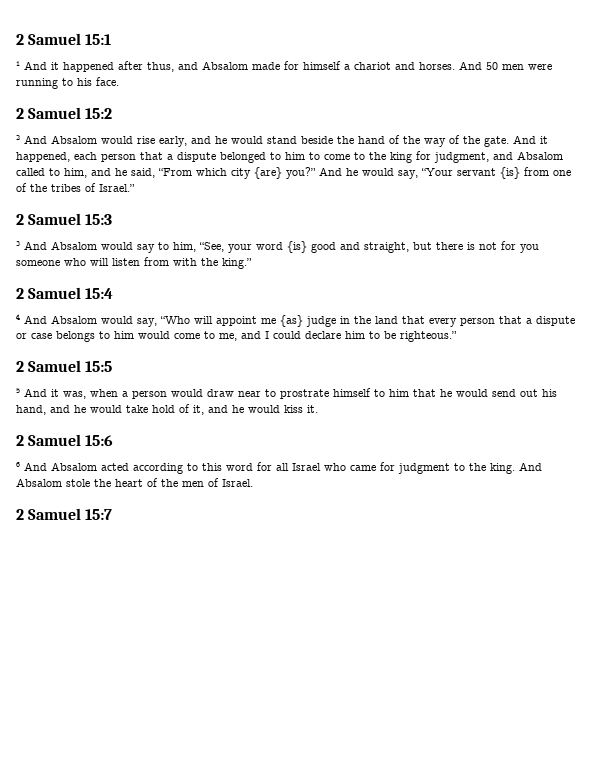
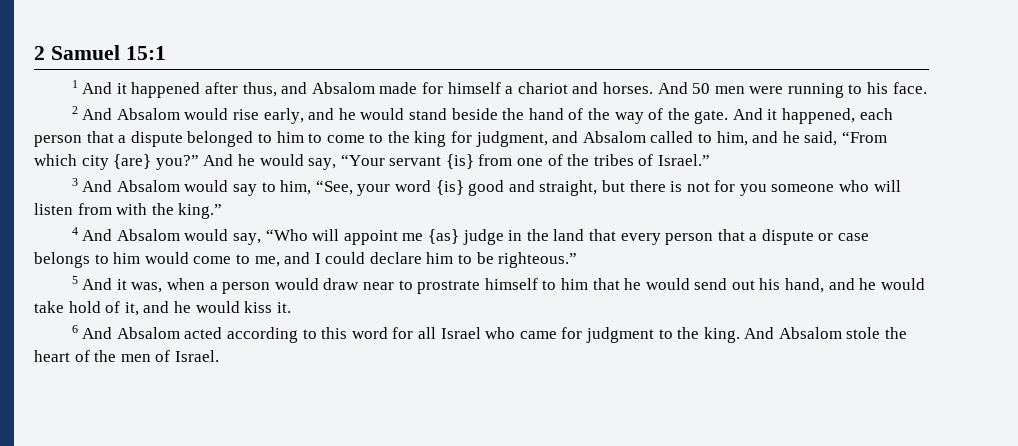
- 2 Samuel 15:2
- 2 Samuel 15:3
- 2 Samuel 15:4
- 2 Samuel 15:5
- 2 Samuel 15:6
- 2 Samuel 15:7

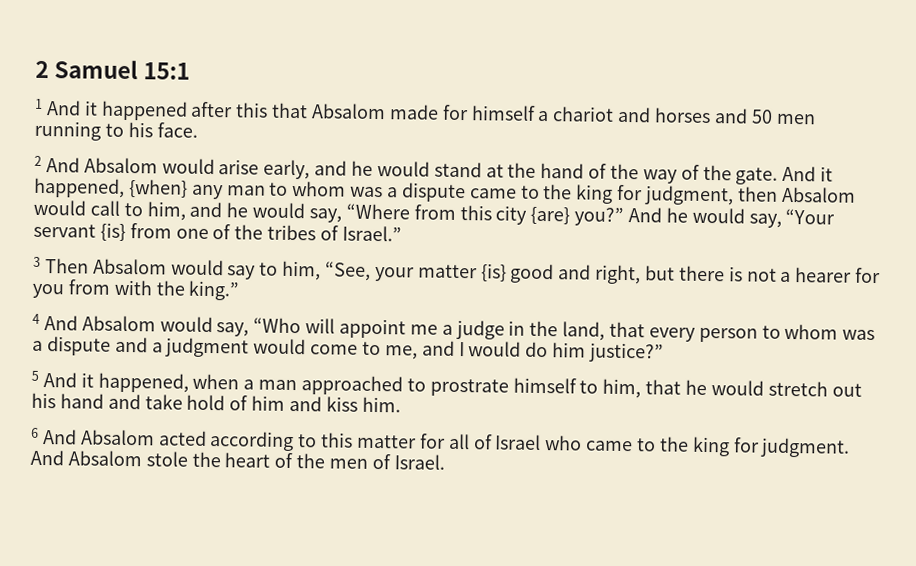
- 1 And it happened after thus, and Absalom made for himself a chariot and horses. And 50 men were running to his face.
+ 1 And it happened after this that Absalom made for himself a chariot and horses and 50 men running to his face.
- 2 And Absalom would rise early, and he would stand beside the hand of the way of the gate.
+ 2 And Absalom would arise early, and he would stand at the hand of the way of the gate.
- And it happened, each person that a dispute belonged to him to come to the king for judgment, and Absalom called to him, and he said, “From which city {are} you?”
+ And it happened, {when} any man to whom was a dispute came to the king for judgment, then Absalom would call to him, and he would say, “Where from this city {are} you?”
- 3 And Absalom would say to him, “See, your word {is} good and straight, but there is not for you someone who will listen from with the king.”
+ 3 Then Absalom would say to him, “See, your matter {is} good and right, but there is not a hearer for you from with the king.”
- 4 And Absalom would say, “Who will appoint me {as} judge in the land that every person that a dispute or case belongs to him would come to me, and I could declare him to be righteous.”
+ 4 And Absalom would say, “Who will appoint me a judge in the land, that every person to whom was a dispute and a judgment would come to me, and I would do him justice?”
- 5 And it was, when a person would draw near to prostrate himself to him that he would send out his hand, and he would take hold of it, and he would kiss it.
+ 5 And it happened, when a man approached to prostrate himself to him, that he would stretch out his hand and take hold of him and kiss him.
- 6 And Absalom acted according to this word for all Israel who came for judgment to the king.
+ 6 And Absalom acted according to this matter for all of Israel who came to the king for judgment.

